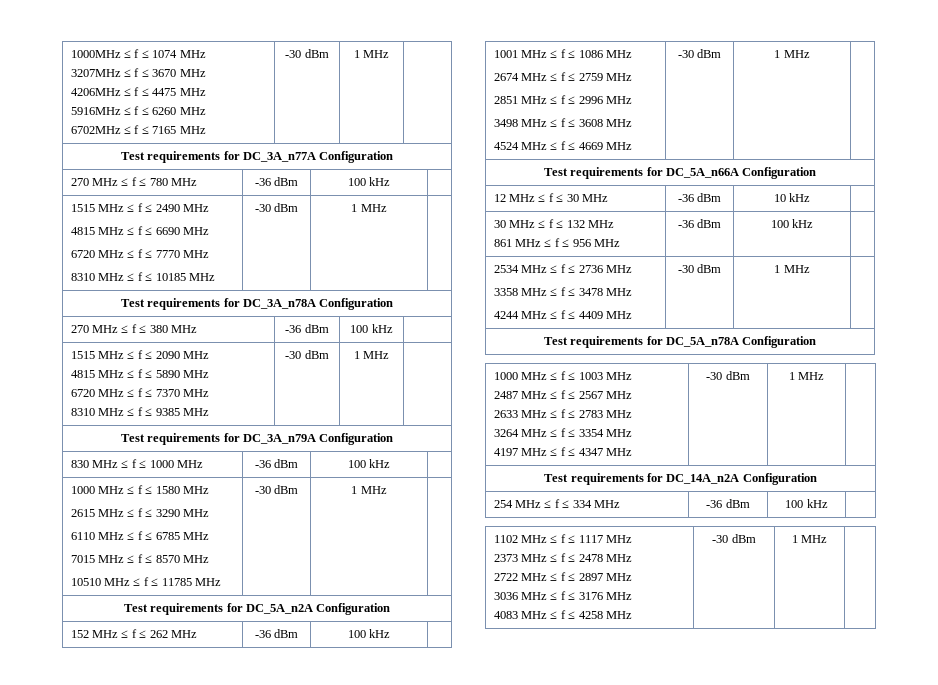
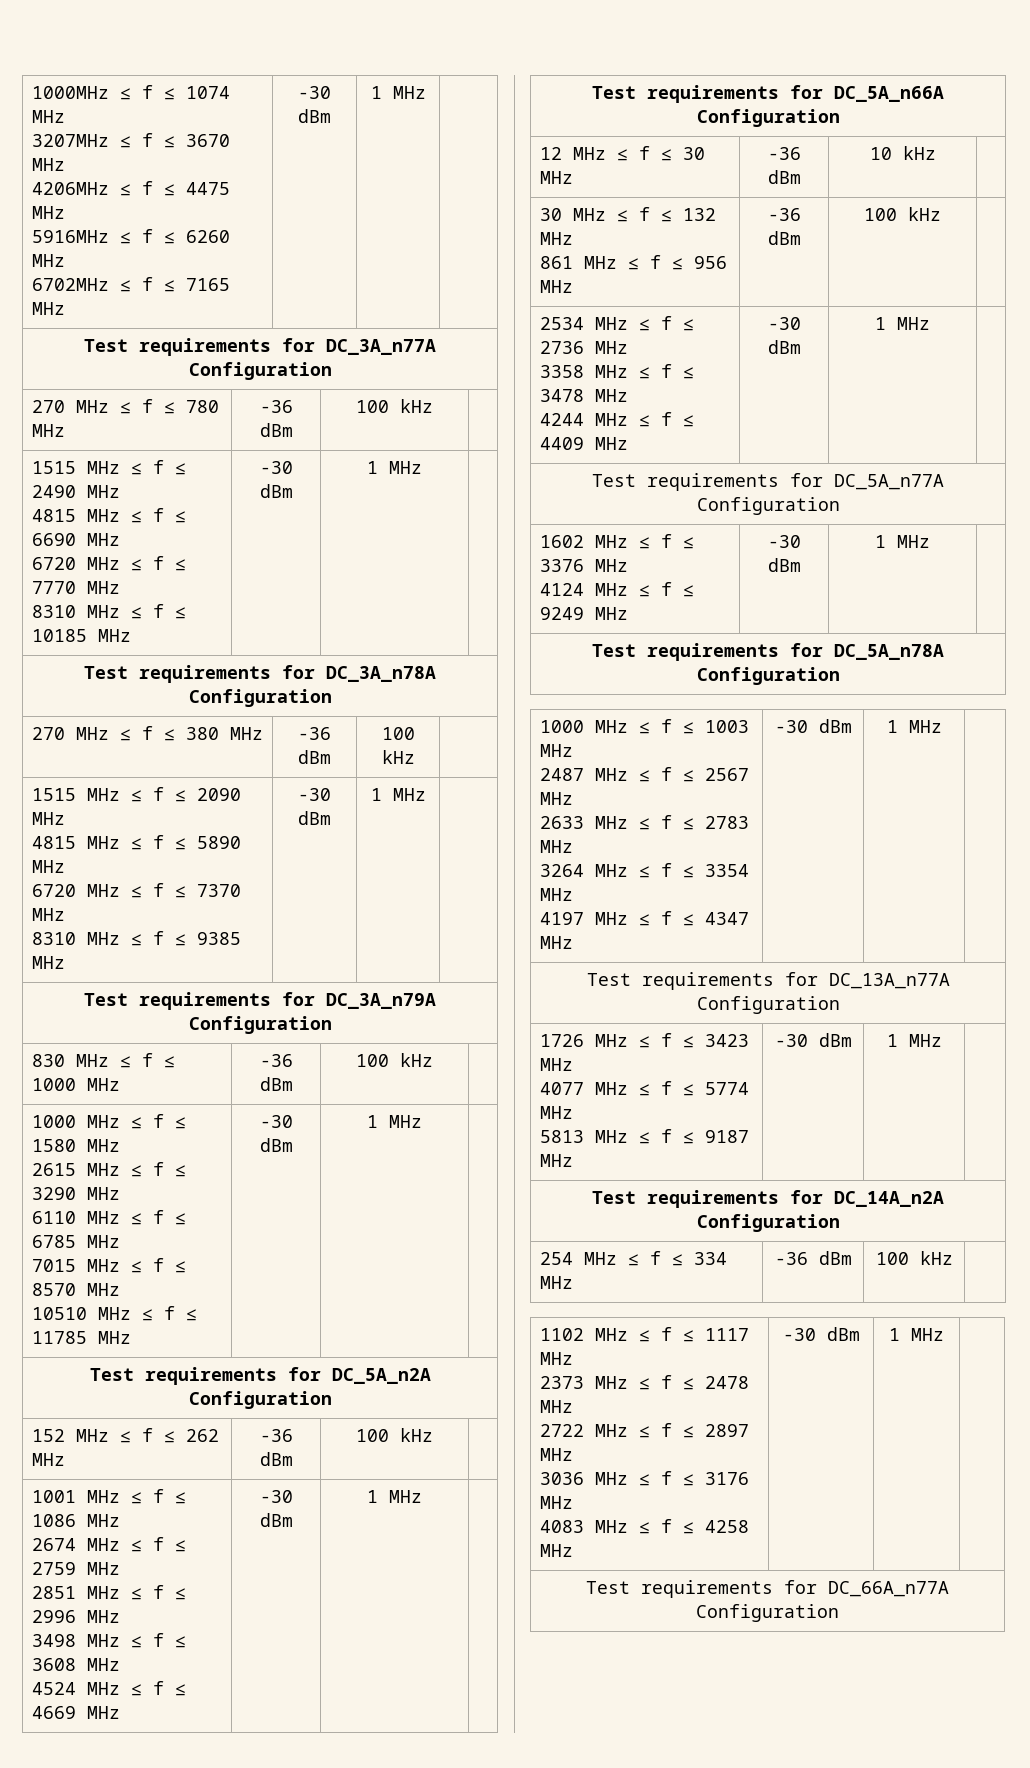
+ Test requirements for DC_5A_n77A Configuration
+ 1602 MHz ≤ f ≤ 3376 MHz
+ 4124 MHz ≤ f ≤ 9249 MHz | -30 dBm | 1 MHz |
+ Test requirements for DC_13A_n77A Configuration
+ 1726 MHz ≤ f ≤ 3423 MHz
+ 4077 MHz ≤ f ≤ 5774 MHz
+ 5813 MHz ≤ f ≤ 9187 MHz | -30 dBm | 1 MHz |
+ Test requirements for DC_66A_n77A Configuration

